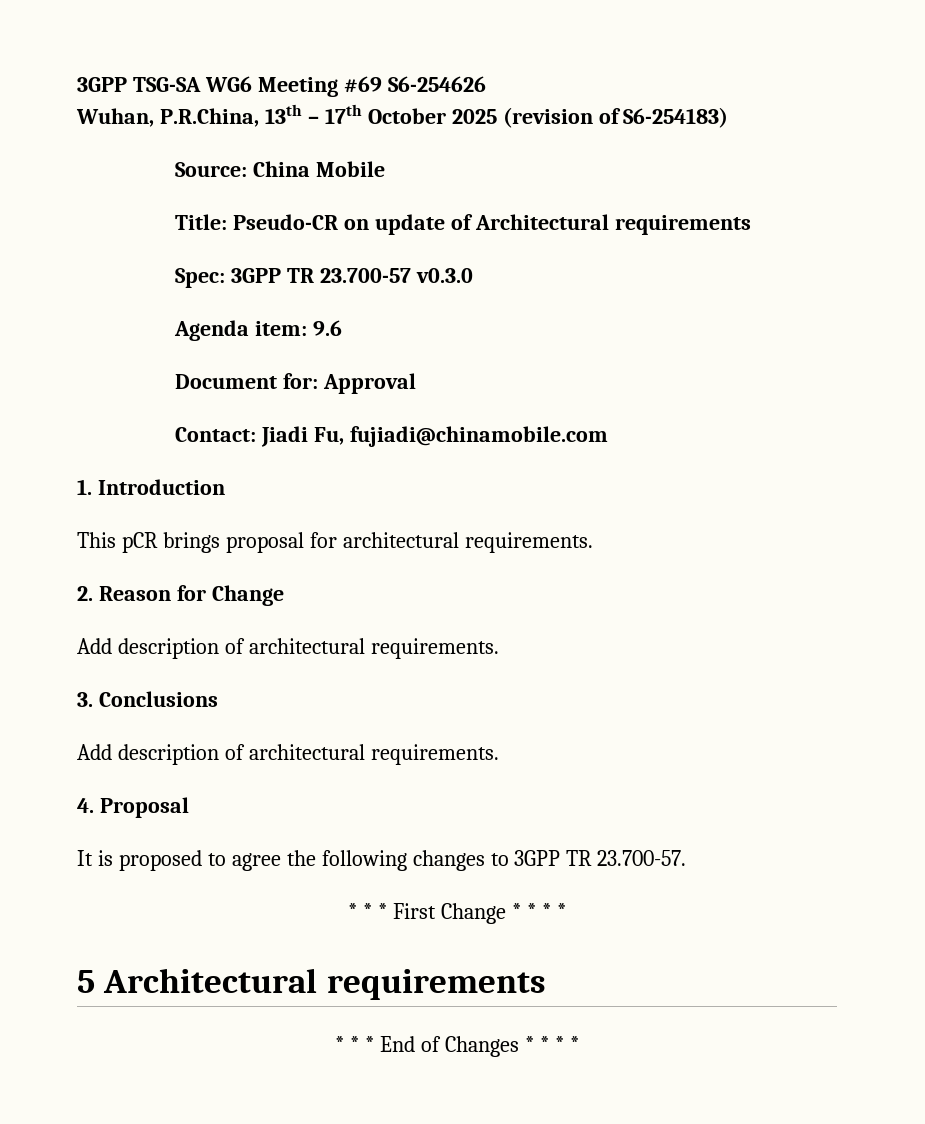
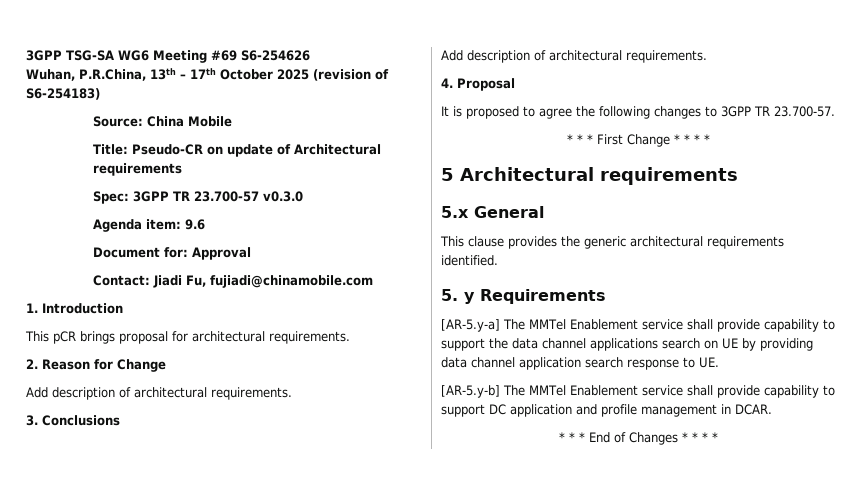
+ 5.x General
+ This clause provides the generic architectural requirements identified.
+ 5. y Requirements
+ [AR-5.y-a] The MMTel Enablement service shall provide capability to support the data channel applications search on UE by providing data channel application search response to UE.
+ [AR-5.y-b] The MMTel Enablement service shall provide capability to support DC application and profile management in DCAR.

